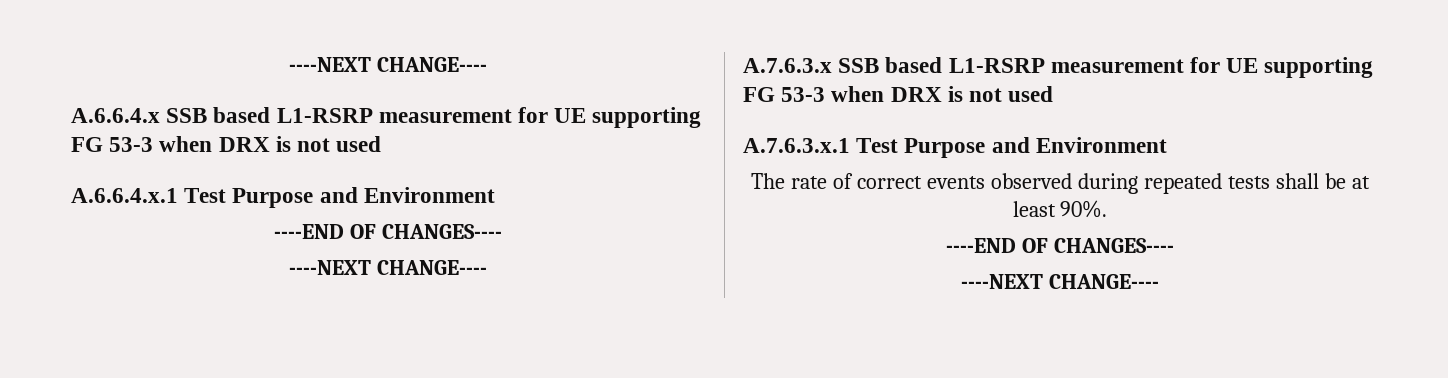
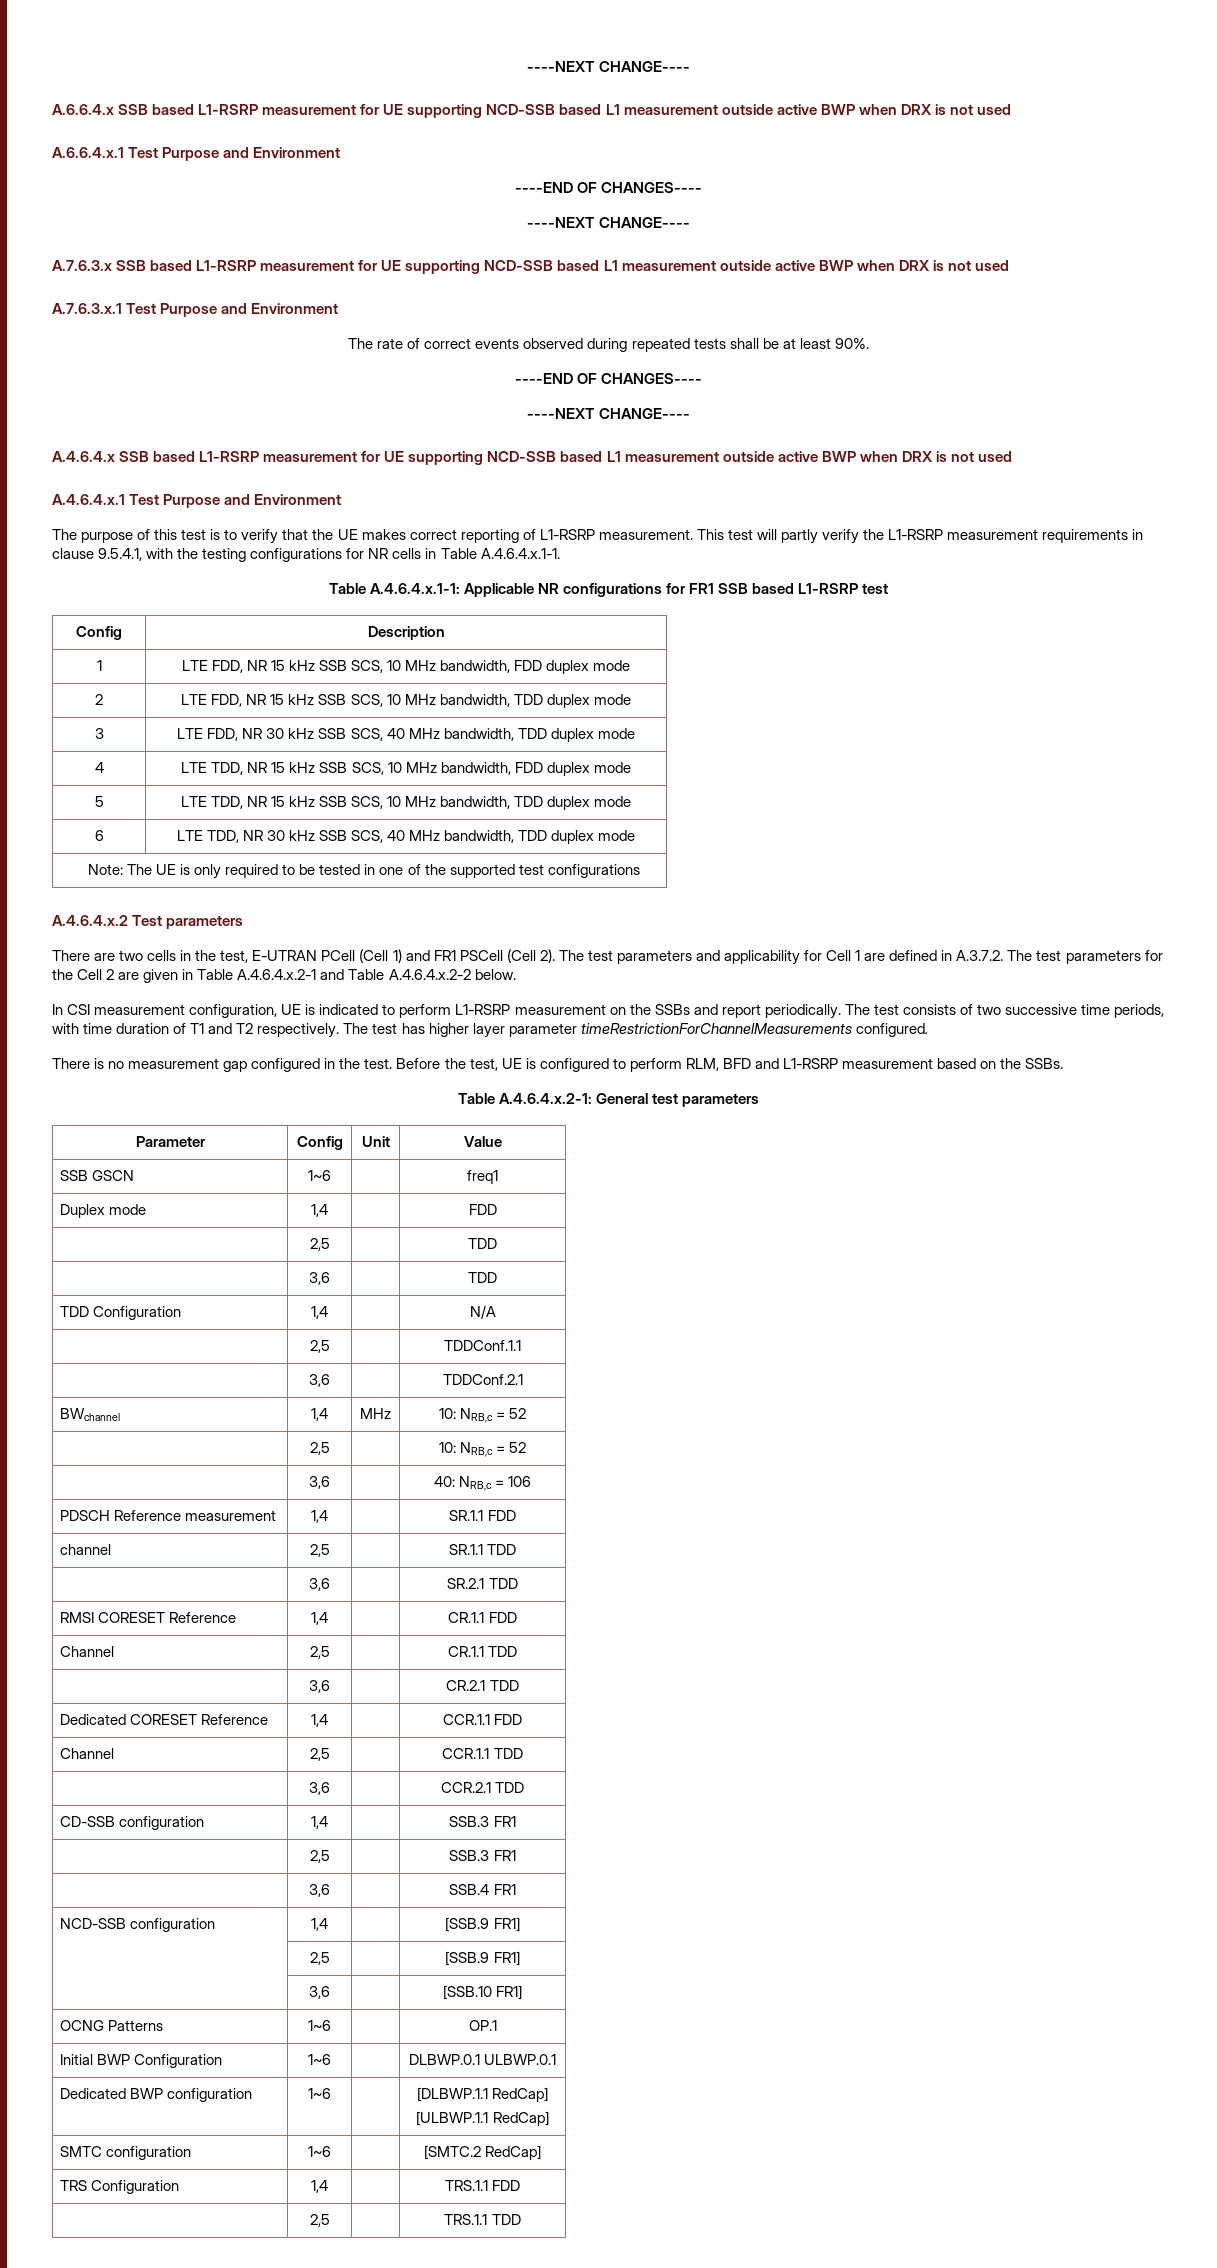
- A.6.6.4.x SSB based L1-RSRP measurement for UE supporting FG 53-3 when DRX is not used
+ A.6.6.4.x SSB based L1-RSRP measurement for UE supporting NCD-SSB based L1 measurement outside active BWP when DRX is not used
- A.7.6.3.x SSB based L1-RSRP measurement for UE supporting FG 53-3 when DRX is not used
+ A.7.6.3.x SSB based L1-RSRP measurement for UE supporting NCD-SSB based L1 measurement outside active BWP when DRX is not used
+ A.4.6.4.x SSB based L1-RSRP measurement for UE supporting NCD-SSB based L1 measurement outside active BWP when DRX is not used
+ A.4.6.4.x.1 Test Purpose and Environment
+ The purpose of this test is to verify that the UE makes correct reporting of L1-RSRP measurement. This test will partly verify the L1-RSRP measurement requirements in clause 9.5.4.1, with the testing configurations for NR cells in Table A.4.6.4.x.1-1.
+ Table A.4.6.4.x.1-1: Applicable NR configurations for FR1 SSB based L1-RSRP test
+ Config | Description
+ 1 | LTE FDD, NR 15 kHz SSB SCS, 10 MHz bandwidth, FDD duplex mode
+ 2 | LTE FDD, NR 15 kHz SSB SCS, 10 MHz bandwidth, TDD duplex mode
+ 3 | LTE FDD, NR 30 kHz SSB SCS, 40 MHz bandwidth, TDD duplex mode
+ 4 | LTE TDD, NR 15 kHz SSB SCS, 10 MHz bandwidth, FDD duplex mode
+ 5 | LTE TDD, NR 15 kHz SSB SCS, 10 MHz bandwidth, TDD duplex mode
+ 6 | LTE TDD, NR 30 kHz SSB SCS, 40 MHz bandwidth, TDD duplex mode
+ Note: The UE is only required to be tested in one of the supported test configurations
+ A.4.6.4.x.2 Test parameters
+ There are two cells in the test, E-UTRAN PCell (Cell 1) and FR1 PSCell (Cell 2). The test parameters and applicability for Cell 1 are defined in A.3.7.2. The test parameters for the Cell 2 are given in Table A.4.6.4.x.2-1 and Table A.4.6.4.x.2-2 below.
+ In CSI measurement configuration, UE is indicated to perform L1-RSRP measurement on the SSBs and report periodically. The test consists of two successive time periods, with time duration of T1 and T2 respectively. The test has higher layer parameter timeRestrictionForChannelMeasurements configured.
+ There is no measurement gap configured in the test. Before the test, UE is configured to perform RLM, BFD and L1-RSRP measurement based on the SSBs.
+ Table A.4.6.4.x.2-1: General test parameters
+ Parameter | Config | Unit | Value
+ SSB GSCN | 1~6 | | freq1
+ Duplex mode | 1,4 | | FDD
+ | 2,5 | | TDD
+ | 3,6 | | TDD
+ TDD Configuration | 1,4 | | N/A
+ | 2,5 | | TDDConf.1.1
+ | 3,6 | | TDDConf.2.1
+ BWchannel | 1,4 | MHz | 10: NRB,c = 52
+ | 2,5 | | 10: NRB,c = 52
+ | 3,6 | | 40: NRB,c = 106
+ PDSCH Reference measurement | 1,4 | | SR.1.1 FDD
+ channel | 2,5 | | SR.1.1 TDD
+ | 3,6 | | SR.2.1 TDD
+ RMSI CORESET Reference | 1,4 | | CR.1.1 FDD
+ Channel | 2,5 | | CR.1.1 TDD
+ | 3,6 | | CR.2.1 TDD
+ Dedicated CORESET Reference | 1,4 | | CCR.1.1 FDD
+ Channel | 2,5 | | CCR.1.1 TDD
+ | 3,6 | | CCR.2.1 TDD
+ CD-SSB configuration | 1,4 | | SSB.3 FR1
+ | 2,5 | | SSB.3 FR1
+ | 3,6 | | SSB.4 FR1
+ NCD-SSB configuration | 1,4 | | [SSB.9 FR1]
+ | 2,5 | | [SSB.9 FR1]
+ | 3,6 | | [SSB.10 FR1]
+ OCNG Patterns | 1~6 | | OP.1
+ Initial BWP Configuration | 1~6 | | DLBWP.0.1 ULBWP.0.1
+ Dedicated BWP configuration | 1~6 | | [DLBWP.1.1 RedCap]
+ [ULBWP.1.1 RedCap]
+ SMTC configuration | 1~6 | | [SMTC.2 RedCap]
+ TRS Configuration | 1,4 | | TRS.1.1 FDD
+ | 2,5 | | TRS.1.1 TDD

